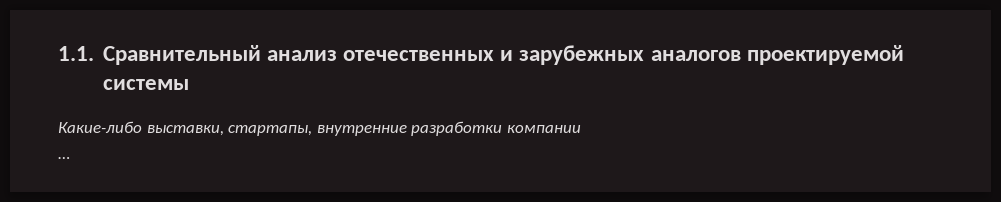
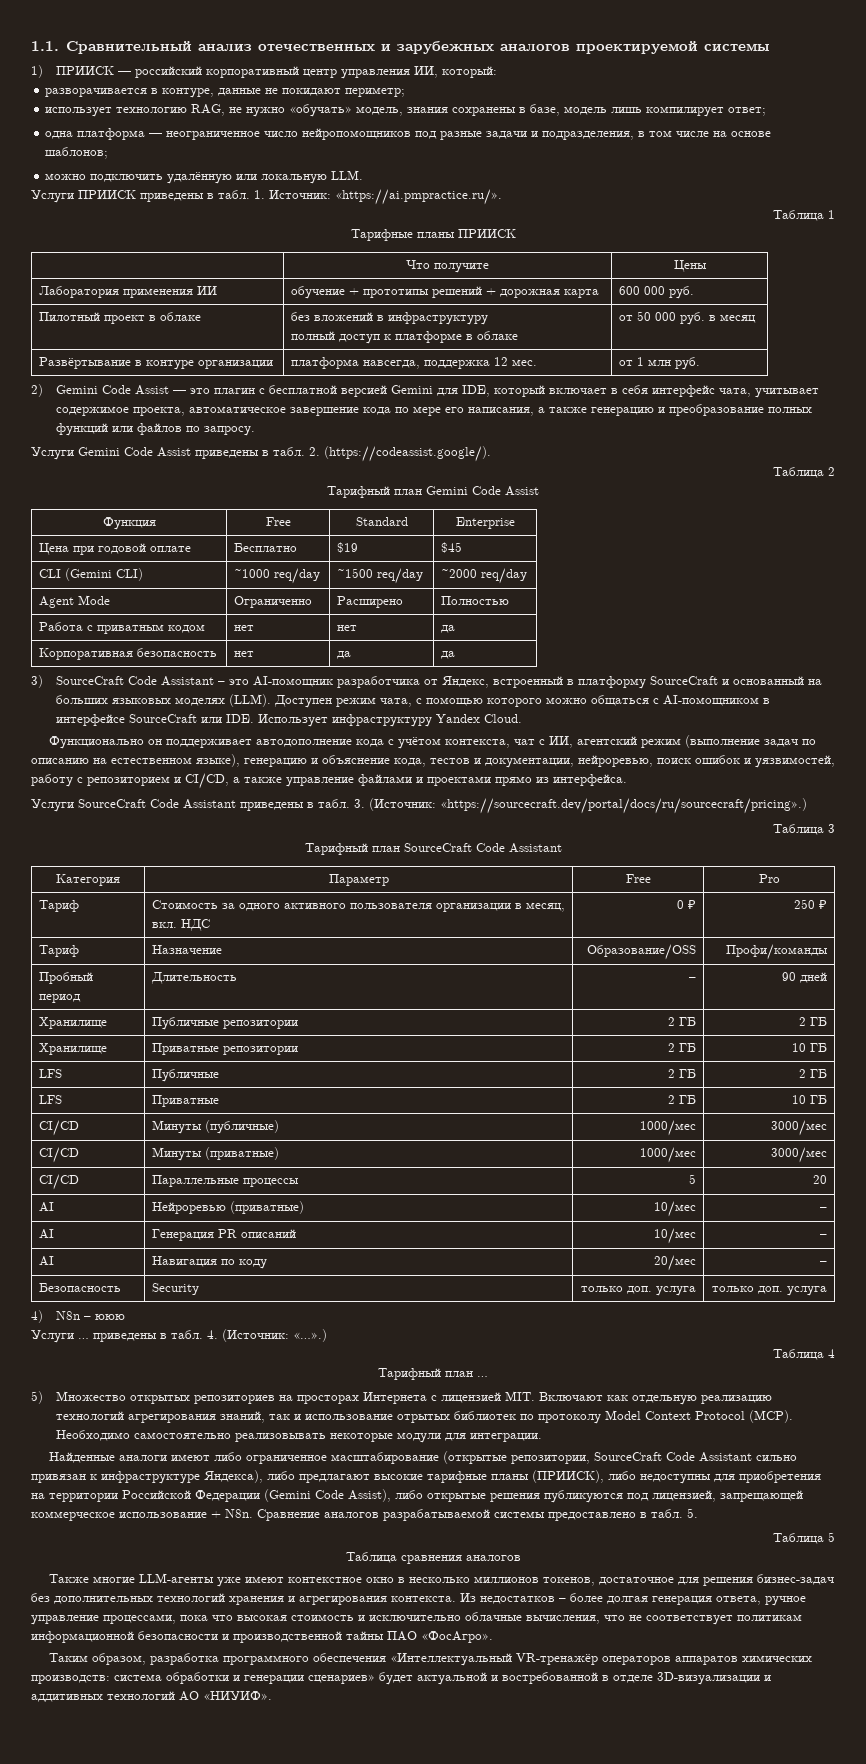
- Какие-либо выставки, стартапы, внутренние разработки компании
- …
+ 1) ПРИИСК — российский корпоративный центр управления ИИ, который:
+ разворачивается в контуре, данные не покидают периметр;
+ использует технологию RAG, не нужно «обучать» модель, знания сохранены в базе, модель лишь компилирует ответ;
+ одна платформа — неограниченное число нейропомощников под разные задачи и подразделения, в том числе на основе шаблонов;
+ можно подключить удалённую или локальную LLM.
+ Услуги ПРИИСК приведены в табл. 1. Источник: «https://ai.pmpractice.ru/».
+ Таблица 1
+ Тарифные планы ПРИИСК
+ | Что получите | Цены
+ Лаборатория применения ИИ | обучение + прототипы решений + дорожная карта | 600 000 руб.
+ Пилотный проект в облаке | без вложений в инфраструктуру
+ полный доступ к платформе в облаке | от 50 000 руб. в месяц
+ Развёртывание в контуре организации | платформа навсегда, поддержка 12 мес. | от 1 млн руб.
+ 2) Gemini Code Assist — это плагин с бесплатной версией Gemini для IDE, который включает в себя интерфейс чата, учитывает содержимое проекта, автоматическое завершение кода по мере его написания, а также генерацию и преобразование полных функций или файлов по запросу.
+ Услуги Gemini Code Assist приведены в табл. 2. (https://codeassist.google/).
+ Таблица 2
+ Тарифный план Gemini Code Assist
+ Функция | Free | Standard | Enterprise
+ Цена при годовой оплате | Бесплатно | $19 | $45
+ CLI (Gemini CLI) | ~1000 req/day | ~1500 req/day | ~2000 req/day
+ Agent Mode | Ограниченно | Расширено | Полностью
+ Работа с приватным кодом | нет | нет | да
+ Корпоративная безопасность | нет | да | да
+ 3) SourceCraft Code Assistant – это AI-помощник разработчика от Яндекс, встроенный в платформу SourceCraft и основанный на больших языковых моделях (LLM). Доступен режим чата, с помощью которого можно общаться с AI-помощником в интерфейсе SourceCraft или IDE. Использует инфраструктуру Yandex Cloud.
+ Функционально он поддерживает автодополнение кода с учётом контекста, чат с ИИ, агентский режим (выполнение задач по описанию на естественном языке), генерацию и объяснение кода, тестов и документации, нейроревью, поиск ошибок и уязвимостей, работу с репозиторием и CI/CD, а также управление файлами и проектами прямо из интерфейса.
+ Услуги SourceCraft Code Assistant приведены в табл. 3. (Источник: «https://sourcecraft.dev/portal/docs/ru/sourcecraft/pricing».)
+ Таблица 3
+ Тарифный план SourceCraft Code Assistant
+ Категория | Параметр | Free | Pro
+ Тариф | Стоимость за одного активного пользователя организации в месяц, вкл. НДС | 0 ₽ | 250 ₽
+ Тариф | Назначение | Образование/OSS | Профи/команды
+ Пробный период | Длительность | – | 90 дней
+ Хранилище | Публичные репозитории | 2 ГБ | 2 ГБ
+ Хранилище | Приватные репозитории | 2 ГБ | 10 ГБ
+ LFS | Публичные | 2 ГБ | 2 ГБ
+ LFS | Приватные | 2 ГБ | 10 ГБ
+ CI/CD | Минуты (публичные) | 1000/мес | 3000/мес
+ CI/CD | Минуты (приватные) | 1000/мес | 3000/мес
+ CI/CD | Параллельные процессы | 5 | 20
+ AI | Нейроревью (приватные) | 10/мес | –
+ AI | Генерация PR описаний | 10/мес | –
+ AI | Навигация по коду | 20/мес | –
+ Безопасность | Security | только доп. услуга | только доп. услуга
+ 4) N8n – ююю
+ Услуги … приведены в табл. 4. (Источник: «…».)
+ Таблица 4
+ Тарифный план …
+ 5) Множество открытых репозиториев на просторах Интернета с лицензией MIT. Включают как отдельную реализацию технологий агрегирования знаний, так и использование отрытых библиотек по протоколу Model Context Protocol (MCP). Необходимо самостоятельно реализовывать некоторые модули для интеграции.
+ Найденные аналоги имеют либо ограниченное масштабирование (открытые репозитории, SourceCraft Code Assistant сильно привязан к инфраструктуре Яндекса), либо предлагают высокие тарифные планы (ПРИИСК), либо недоступны для приобретения на территории Российской Федерации (Gemini Code Assist), либо открытые решения публикуются под лицензией, запрещающей коммерческое использование + N8n. Сравнение аналогов разрабатываемой системы предоставлено в табл. 5.
+ Таблица 5
+ Таблица сравнения аналогов
+ Также многие LLM-агенты уже имеют контекстное окно в несколько миллионов токенов, достаточное для решения бизнес-задач без дополнительных технологий хранения и агрегирования контекста. Из недостатков – более долгая генерация ответа, ручное управление процессами, пока что высокая стоимость и исключительно облачные вычисления, что не соответствует политикам информационной безопасности и производственной тайны ПАО «ФосАгро».
+ Таким образом, разработка программного обеспечения «Интеллектуальный VR-тренажёр операторов аппаратов химических производств: система обработки и генерации сценариев» будет актуальной и востребованной в отделе 3D-визуализации и аддитивных технологий АО «НИУИФ».

